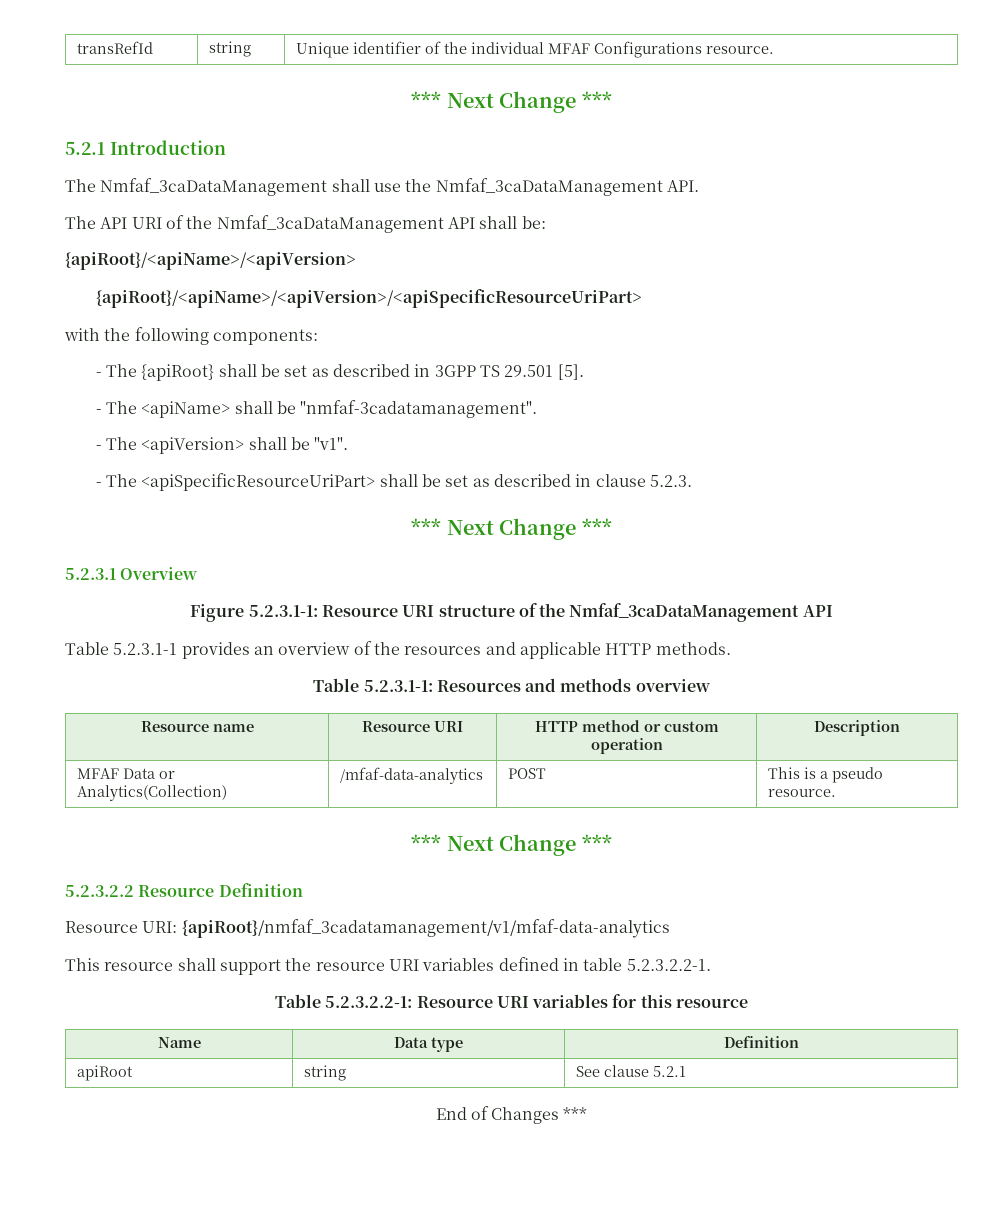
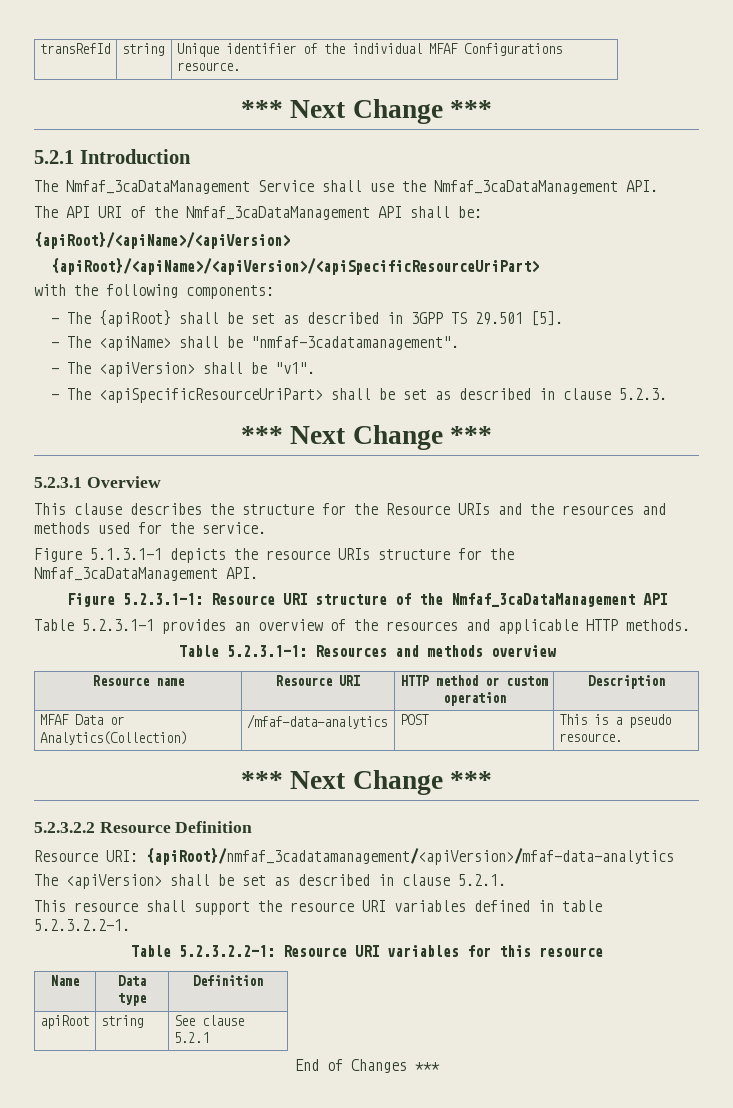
- The Nmfaf_3caDataManagement shall use the Nmfaf_3caDataManagement API.
+ The Nmfaf_3caDataManagement Service shall use the Nmfaf_3caDataManagement API.
+ This clause describes the structure for the Resource URIs and the resources and methods used for the service.
+ Figure 5.1.3.1-1 depicts the resource URIs structure for the Nmfaf_3caDataManagement API.
- Resource URI: {apiRoot}/nmfaf_3cadatamanagement/v1/mfaf-data-analytics
+ Resource URI: {apiRoot}/nmfaf_3cadatamanagement/<apiVersion>/mfaf-data-analytics
+ The <apiVersion> shall be set as described in clause 5.2.1.

